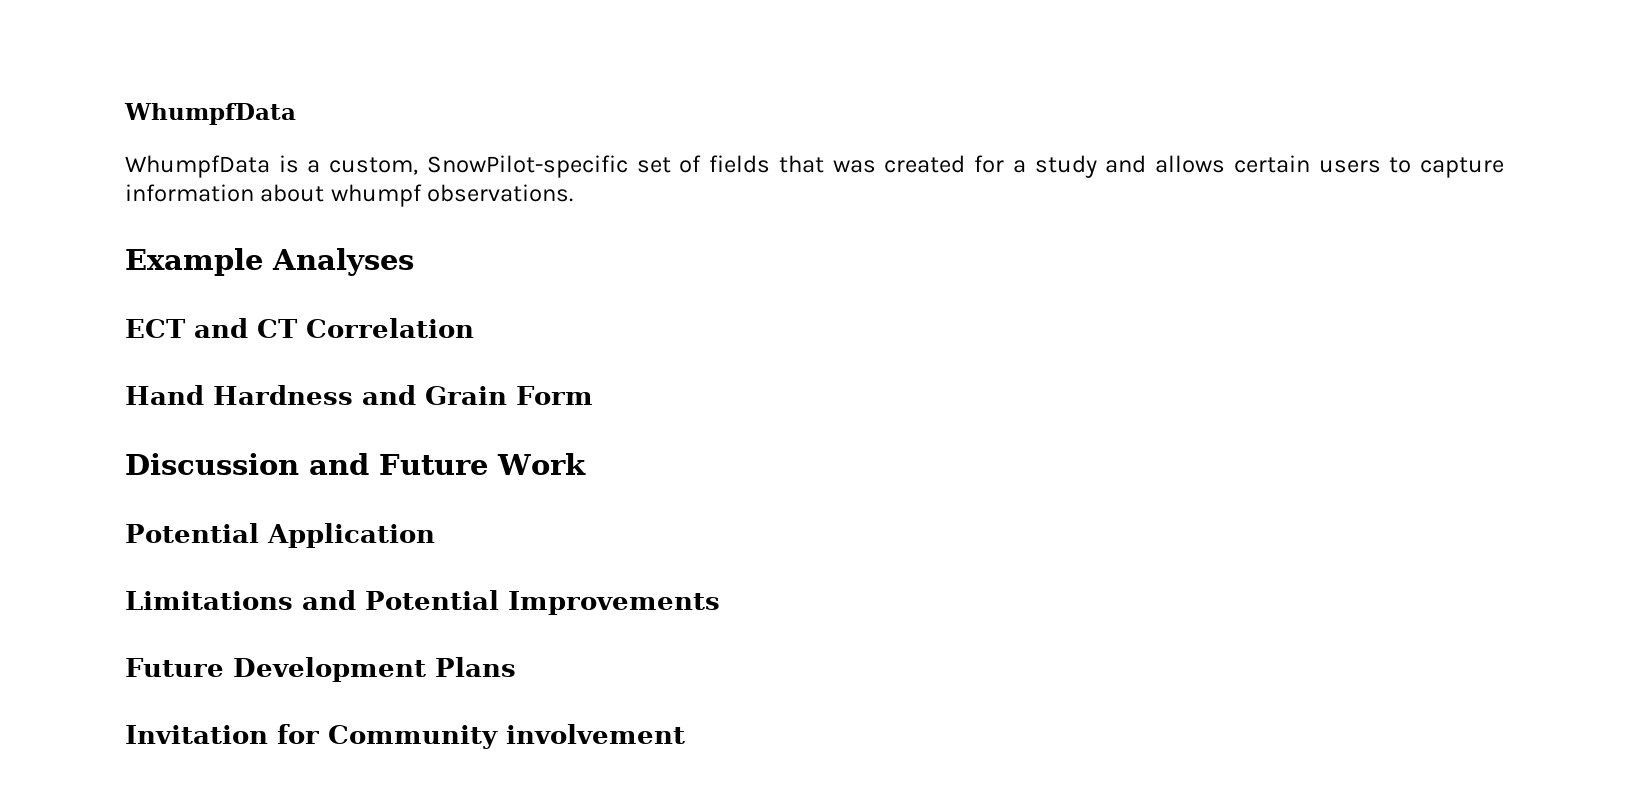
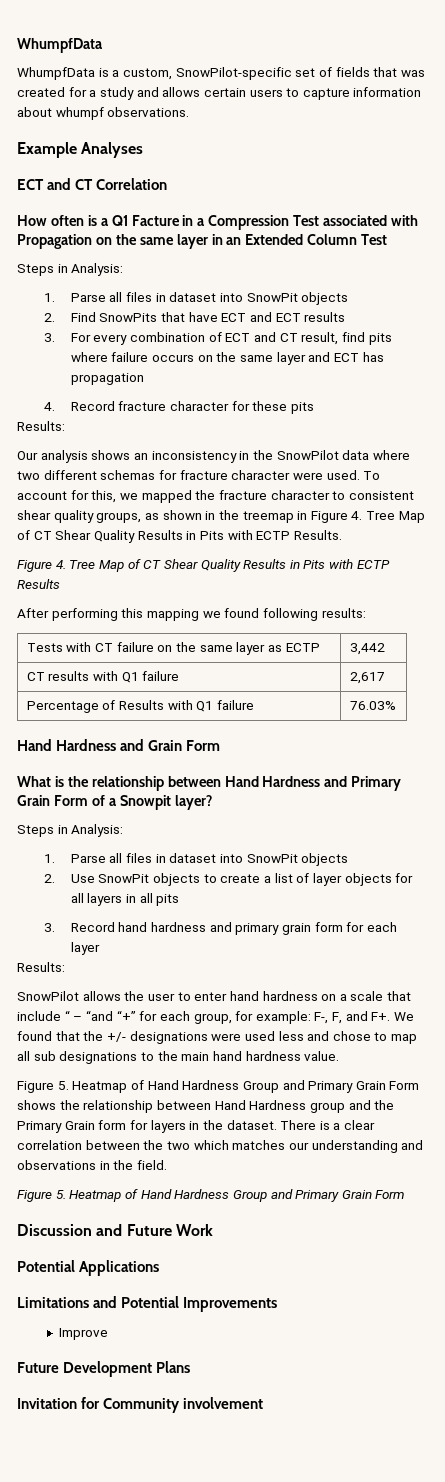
+ How often is a Q1 Facture in a Compression Test associated with Propagation on the same layer in an Extended Column Test
+ Steps in Analysis:
+ 1. Parse all files in dataset into SnowPit objects
+ 2. Find SnowPits that have ECT and ECT results
+ 3. For every combination of ECT and CT result, find pits where failure occurs on the same layer and ECT has propagation
+ 4. Record fracture character for these pits
+ Results:
+ Our analysis shows an inconsistency in the SnowPilot data where two different schemas for fracture character were used. To account for this, we mapped the fracture character to consistent shear quality groups, as shown in the treemap in Figure 4. Tree Map of CT Shear Quality Results in Pits with ECTP Results.
+ Figure 4. Tree Map of CT Shear Quality Results in Pits with ECTP Results
+ After performing this mapping we found following results:
+ Tests with CT failure on the same layer as ECTP | 3,442
+ CT results with Q1 failure | 2,617
+ Percentage of Results with Q1 failure | 76.03%
+ What is the relationship between Hand Hardness and Primary Grain Form of a Snowpit layer?
+ Steps in Analysis:
+ 1. Parse all files in dataset into SnowPit objects
+ 2. Use SnowPit objects to create a list of layer objects for all layers in all pits
+ 3. Record hand hardness and primary grain form for each layer
+ Results:
+ SnowPilot allows the user to enter hand hardness on a scale that include “ – “and “+” for each group, for example: F-, F, and F+. We found that the +/- designations were used less and chose to map all sub designations to the main hand hardness value.
+ Figure 5. Heatmap of Hand Hardness Group and Primary Grain Form shows the relationship between Hand Hardness group and the Primary Grain form for layers in the dataset. There is a clear correlation between the two which matches our understanding and observations in the field.
+ Figure 5. Heatmap of Hand Hardness Group and Primary Grain Form
- Potential Application
+ Potential Applications
+ Improve

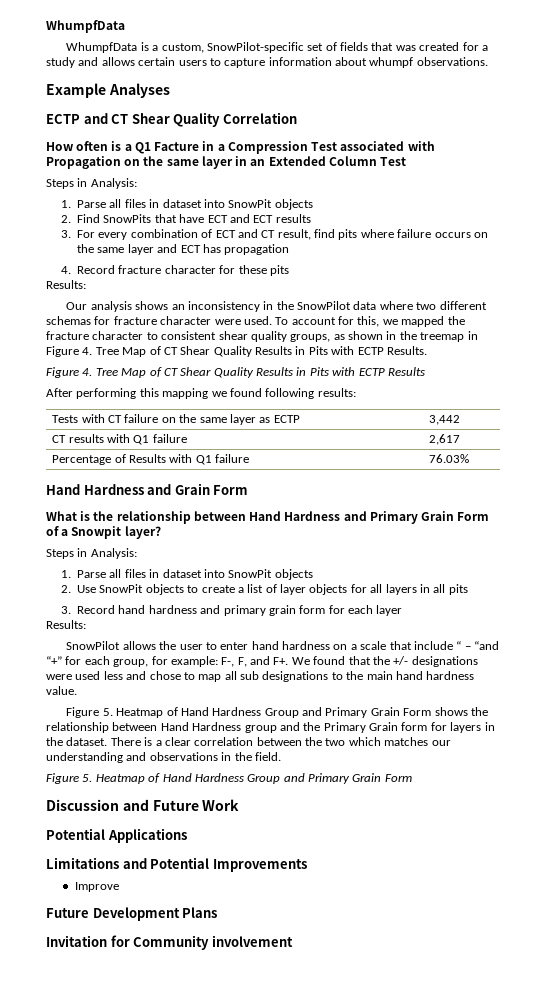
- ECT and CT Correlation
+ ECTP and CT Shear Quality Correlation

